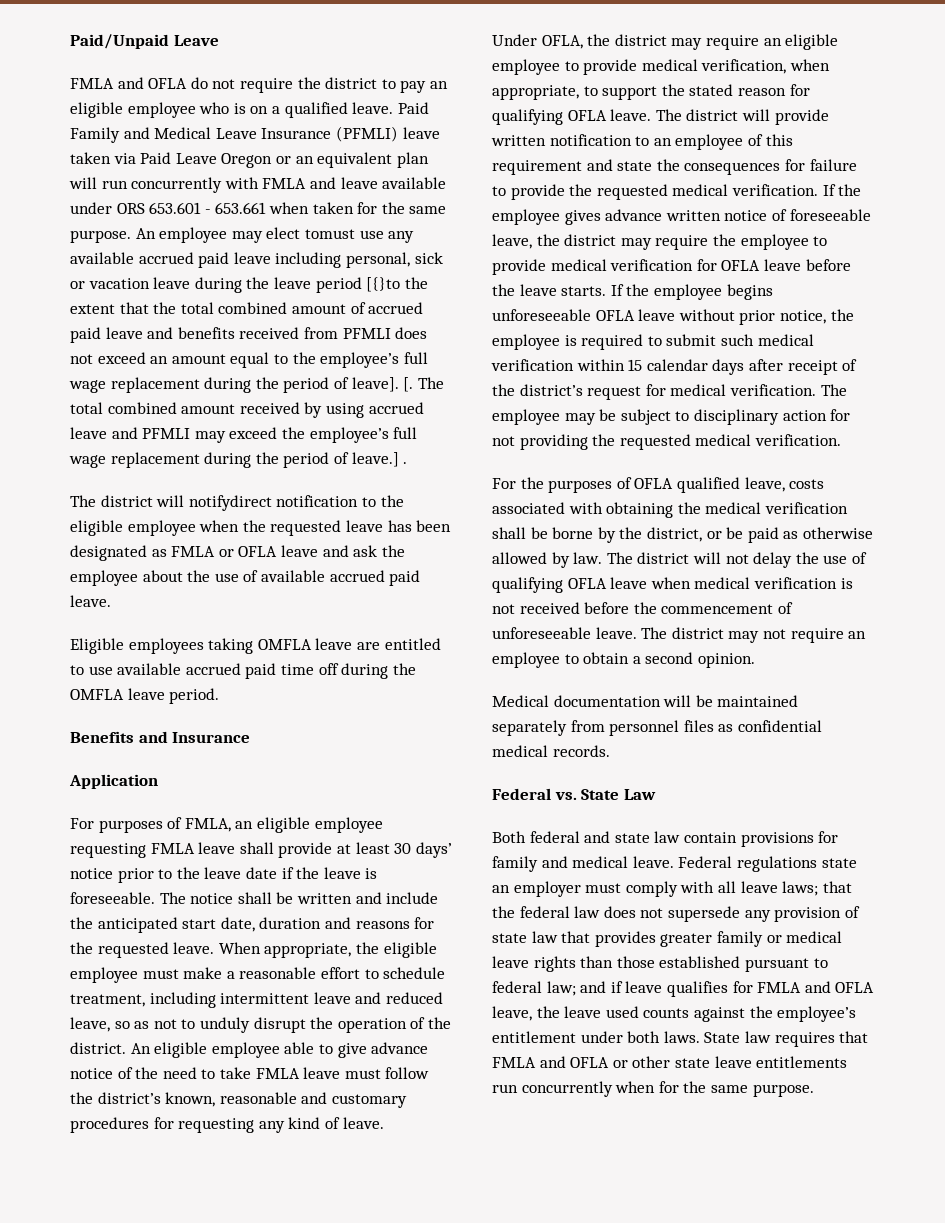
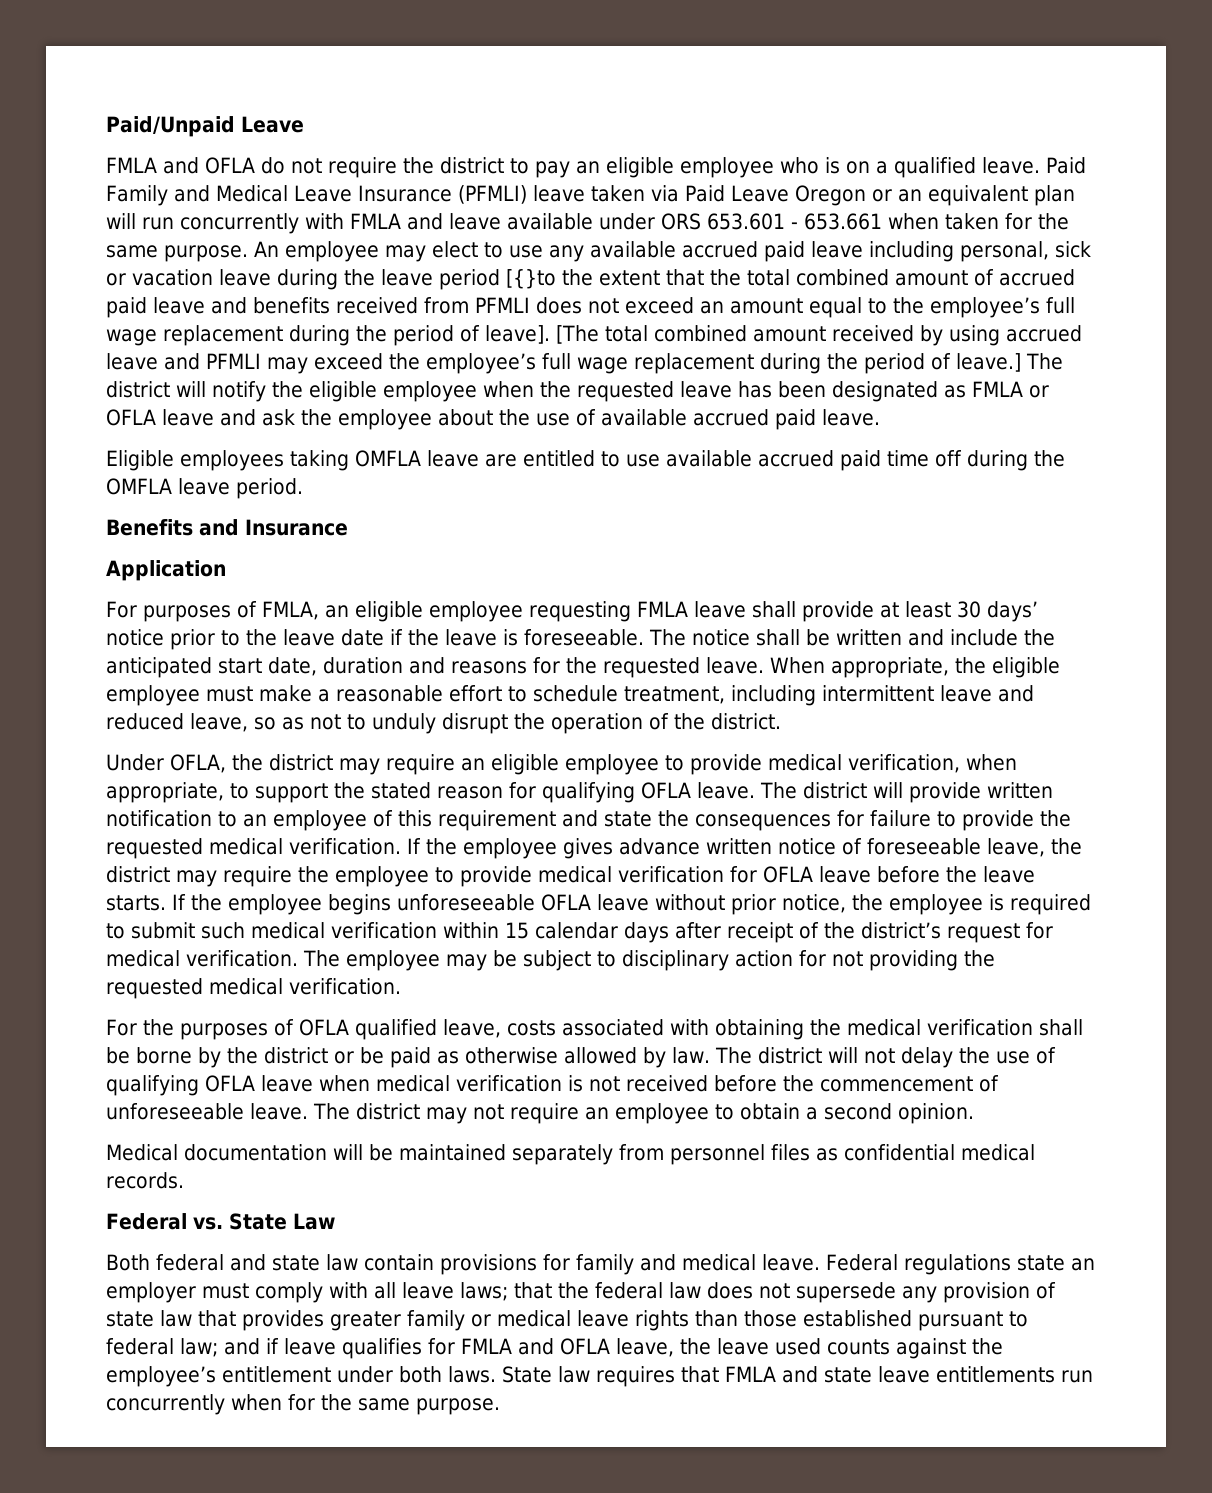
- An employee may elect tomust use any available accrued paid leave including personal, sick or vacation leave during the leave period [{}to the extent that the total combined amount of accrued paid leave and benefits received from PFMLI does not exceed an amount equal to the employee’s full wage replacement during the period of leave].
+ An employee may elect to use any available accrued paid leave including personal, sick or vacation leave during the leave period [{}to the extent that the total combined amount of accrued paid leave and benefits received from PFMLI does not exceed an amount equal to the employee’s full wage replacement during the period of leave].
- [. The total combined amount received by using accrued leave and PFMLI may exceed the employee’s full wage replacement during the period of leave.] .
- The district will notifydirect notification to the eligible employee when the requested leave has been designated as FMLA or OFLA leave and ask the employee about the use of available accrued paid leave.
+ [The total combined amount received by using accrued leave and PFMLI may exceed the employee’s full wage replacement during the period of leave.] The district will notify the eligible employee when the requested leave has been designated as FMLA or OFLA leave and ask the employee about the use of available accrued paid leave.
- An eligible employee able to give advance notice of the need to take FMLA leave must follow the district’s known, reasonable and customary procedures for requesting any kind of leave.
- For the purposes of OFLA qualified leave, costs associated with obtaining the medical verification shall be borne by the district, or be paid as otherwise allowed by law.
+ For the purposes of OFLA qualified leave, costs associated with obtaining the medical verification shall be borne by the district or be paid as otherwise allowed by law.
- State law requires that FMLA and OFLA or other state leave entitlements run concurrently when for the same purpose.
+ State law requires that FMLA and state leave entitlements run concurrently when for the same purpose.

